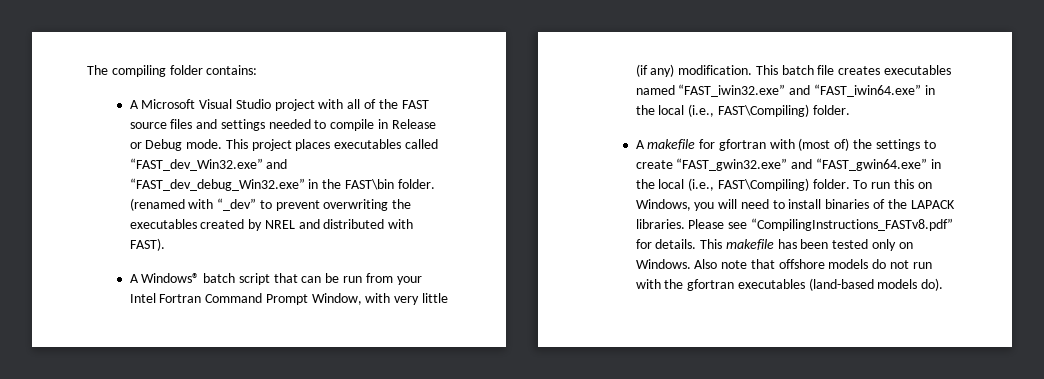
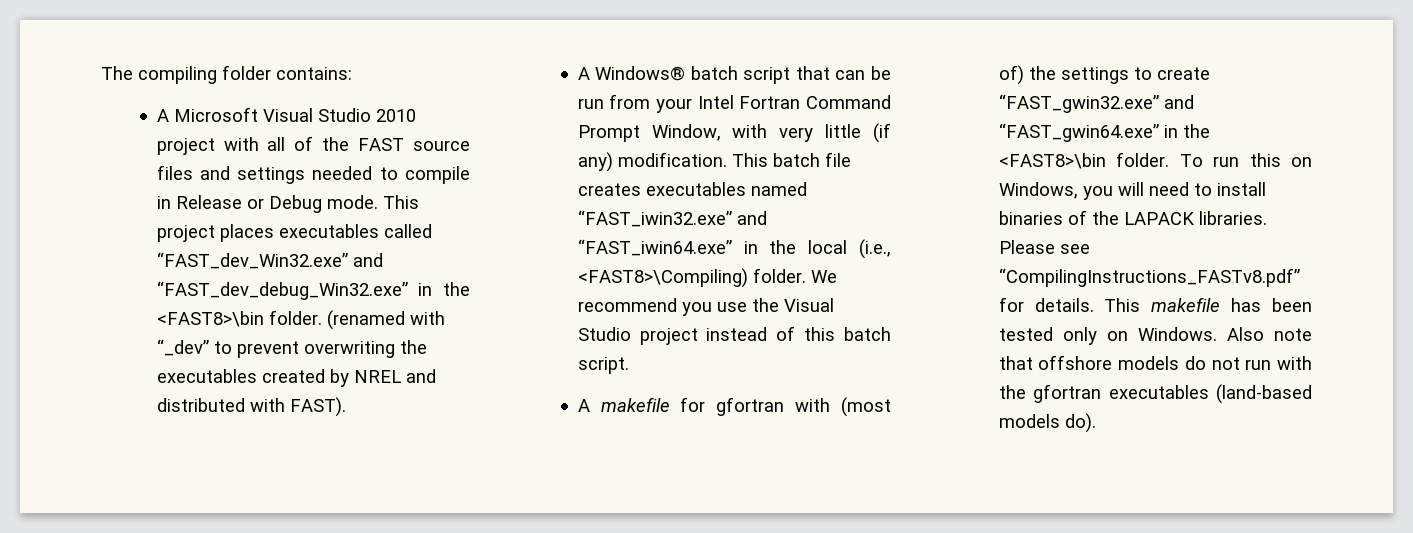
- A Microsoft Visual Studio project with all of the FAST source files and settings needed to compile in Release or Debug mode.
+ A Microsoft Visual Studio 2010 project with all of the FAST source files and settings needed to compile in Release or Debug mode.
- This project places executables called “FAST_dev_Win32.exe” and “FAST_dev_debug_Win32.exe” in the FAST\bin folder.
+ This project places executables called “FAST_dev_Win32.exe” and “FAST_dev_debug_Win32.exe” in the <FAST8>\bin folder.
- This batch file creates executables named “FAST_iwin32.exe” and “FAST_iwin64.exe” in the local (i.e., FAST\Compiling) folder.
+ This batch file creates executables named “FAST_iwin32.exe” and “FAST_iwin64.exe” in the local (i.e., <FAST8>\Compiling) folder. We recommend you use the Visual Studio project instead of this batch script.
- A makefile for gfortran with (most of) the settings to create “FAST_gwin32.exe” and “FAST_gwin64.exe” in the local (i.e., FAST\Compiling) folder.
+ A makefile for gfortran with (most of) the settings to create “FAST_gwin32.exe” and “FAST_gwin64.exe” in the <FAST8>\bin folder.

